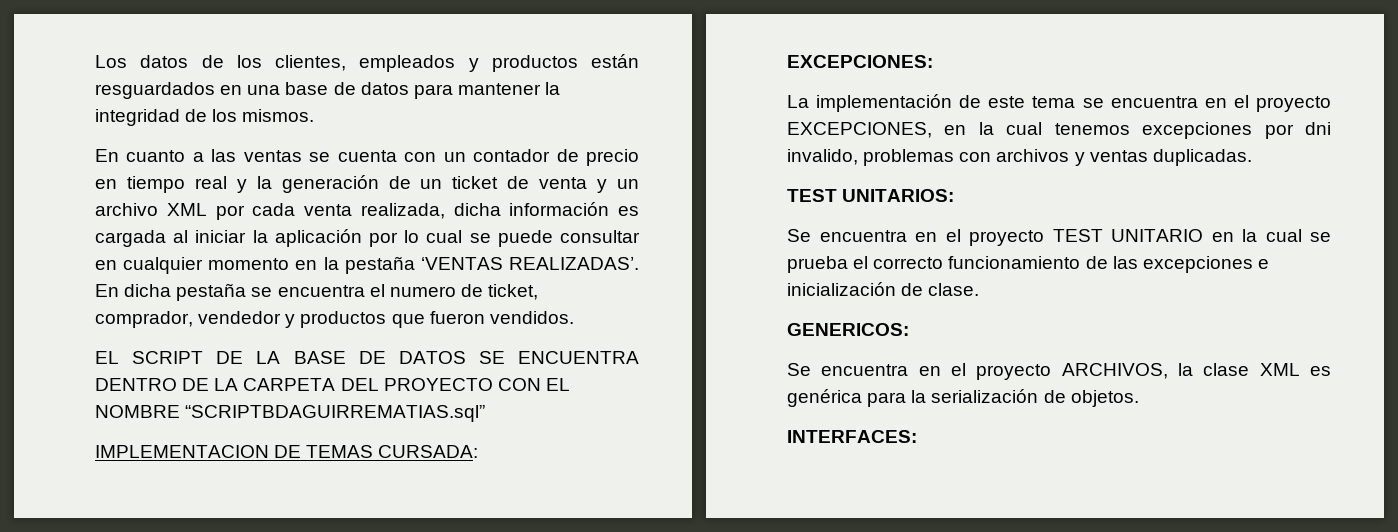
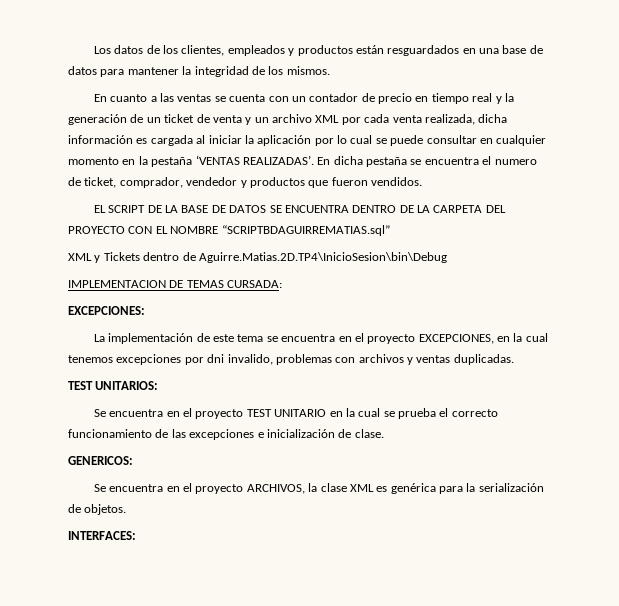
+ XML y Tickets dentro de Aguirre.Matias.2D.TP4\InicioSesion\bin\Debug

